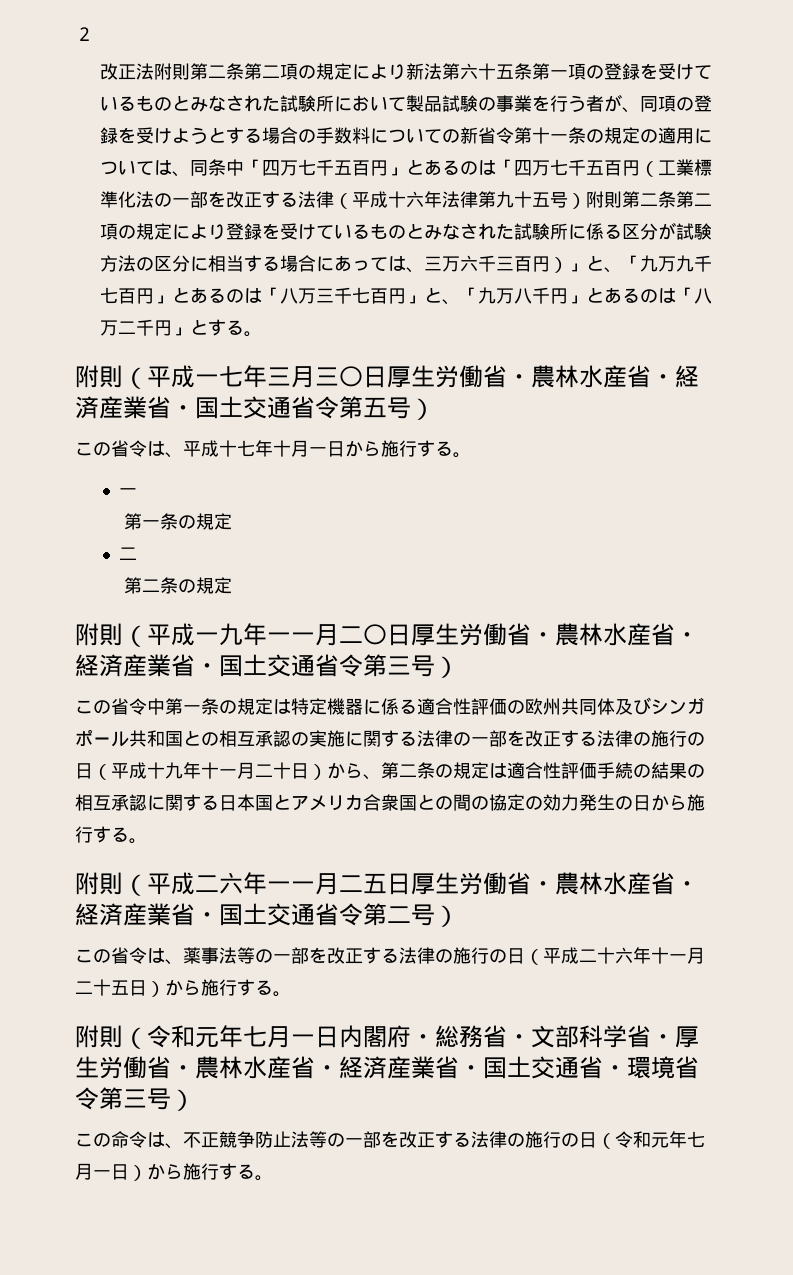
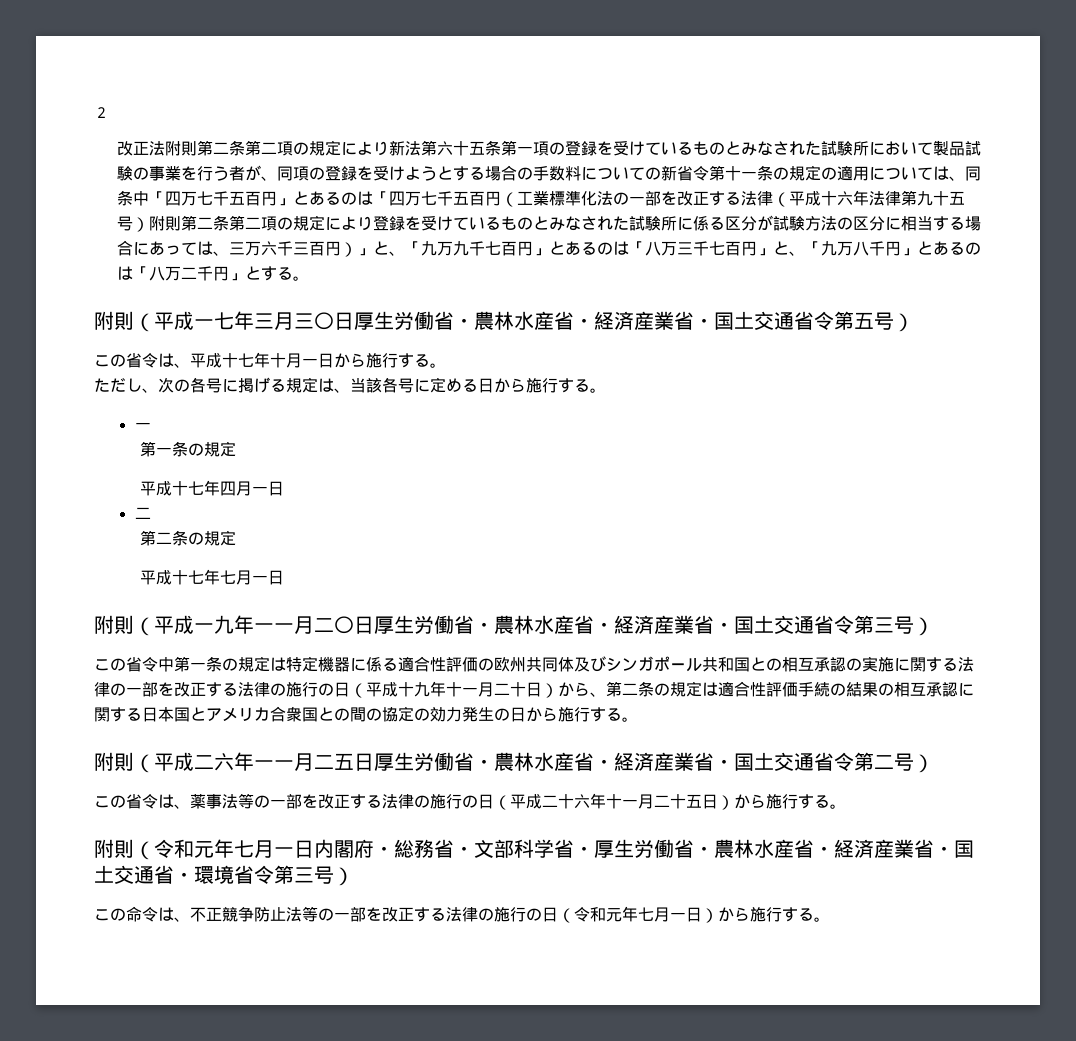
+ ただし、次の各号に掲げる規定は、当該各号に定める日から施行する。
+ 平成十七年四月一日
+ 平成十七年七月一日

